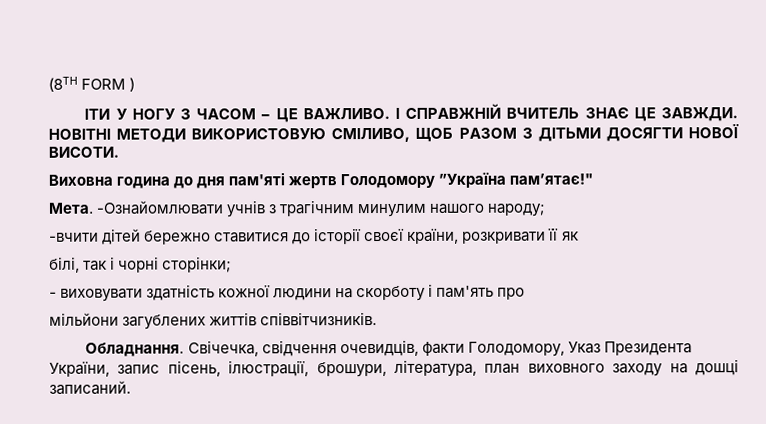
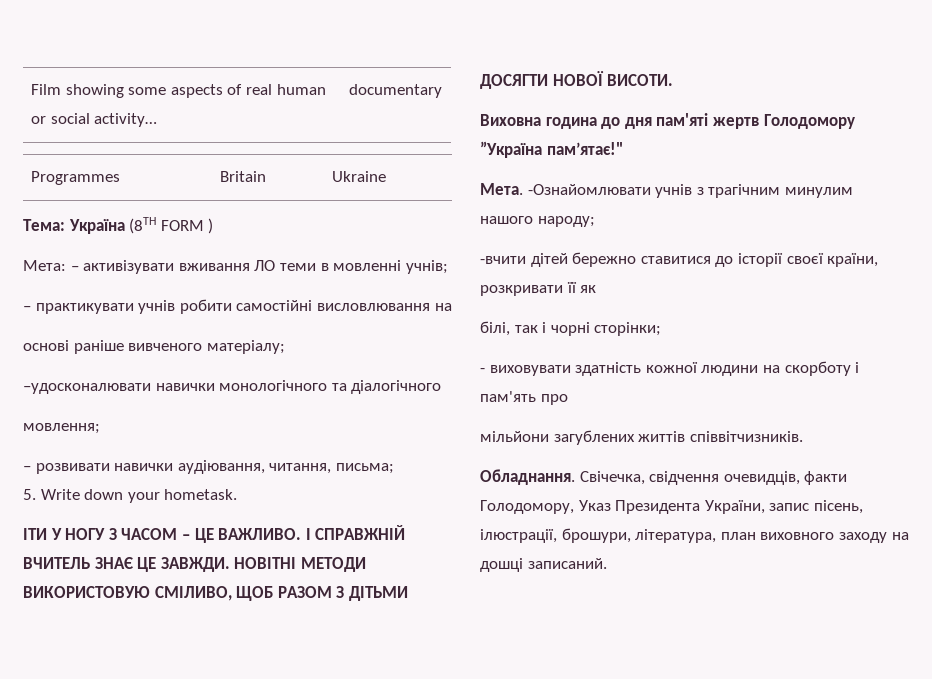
- (8TH FORM )
+ Film showing some aspects of real human or social activity… | documentary
+ Programmes | Britain | Ukraine
+ Тема: Україна (8TH FORM )
+ Мета: – активізувати вживання ЛО теми в мовленні учнів;
+ – практикувати учнів робити самостійні висловлювання на
+ основі раніше вивченого матеріалу;
+ –удосконалювати навички монологічного та діалогічного
+ мовлення;
+ – розвивати навички аудіювання, читання, письма;
+ 5. Write down your hometask.

